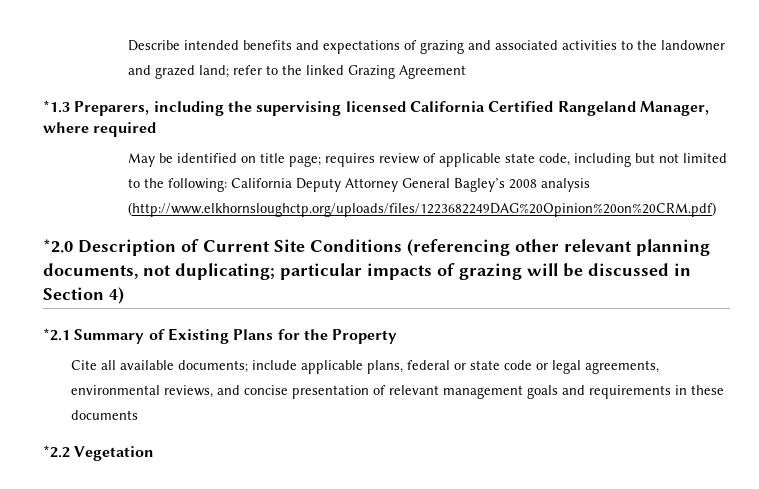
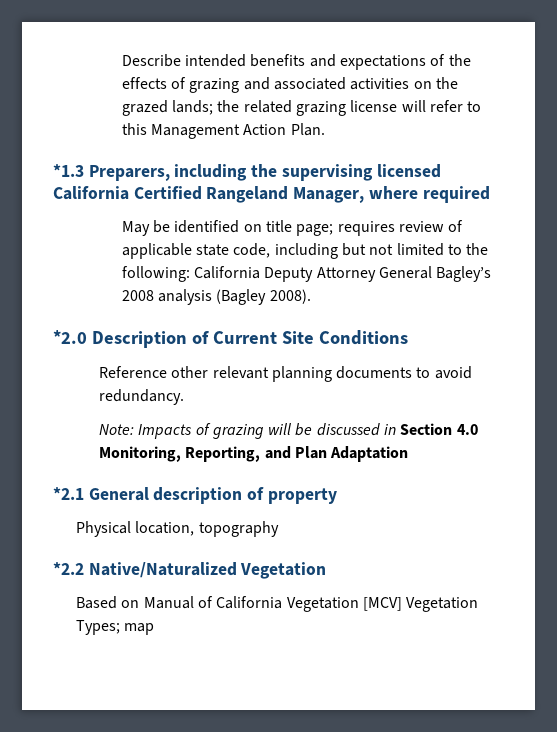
- Describe intended benefits and expectations of grazing and associated activities to the landowner and grazed land; refer to the linked Grazing Agreement
+ Describe intended benefits and expectations of the effects of grazing and associated activities on the grazed lands; the related grazing license will refer to this Management Action Plan.
- May be identified on title page; requires review of applicable state code, including but not limited to the following: California Deputy Attorney General Bagley’s 2008 analysis (http://www.elkhornsloughctp.org/uploads/files/1223682249DAG%20Opinion%20on%20CRM.pdf)
+ May be identified on title page; requires review of applicable state code, including but not limited to the following: California Deputy Attorney General Bagley’s 2008 analysis (Bagley 2008).
- *2.0 Description of Current Site Conditions (referencing other relevant planning documents, not duplicating; particular impacts of grazing will be discussed in Section 4)
- *2.1 Summary of Existing Plans for the Property
- Cite all available documents; include applicable plans, federal or state code or legal agreements, environmental reviews, and concise presentation of relevant management goals and requirements in these documents
+ *2.0 Description of Current Site Conditions
+ Reference other relevant planning documents to avoid redundancy.
+ Note: Impacts of grazing will be discussed in Section 4.0 Monitoring, Reporting, and Plan Adaptation
+ *2.1 General description of property
+ Physical location, topography
- *2.2 Vegetation
+ *2.2 Native/Naturalized Vegetation
+ Based on Manual of California Vegetation [MCV] Vegetation Types; map

